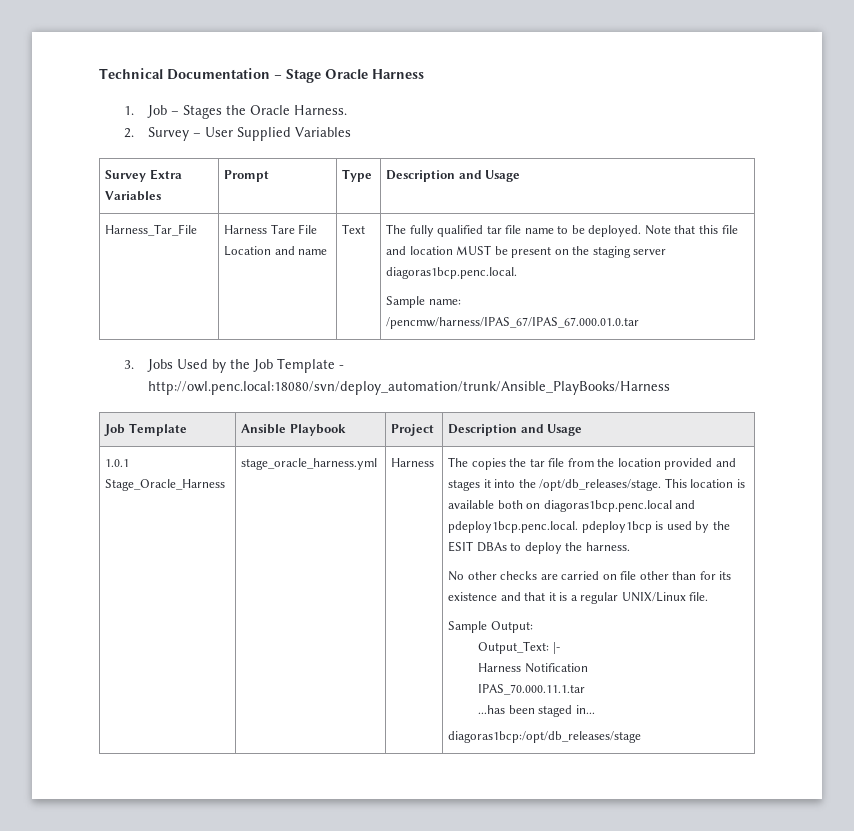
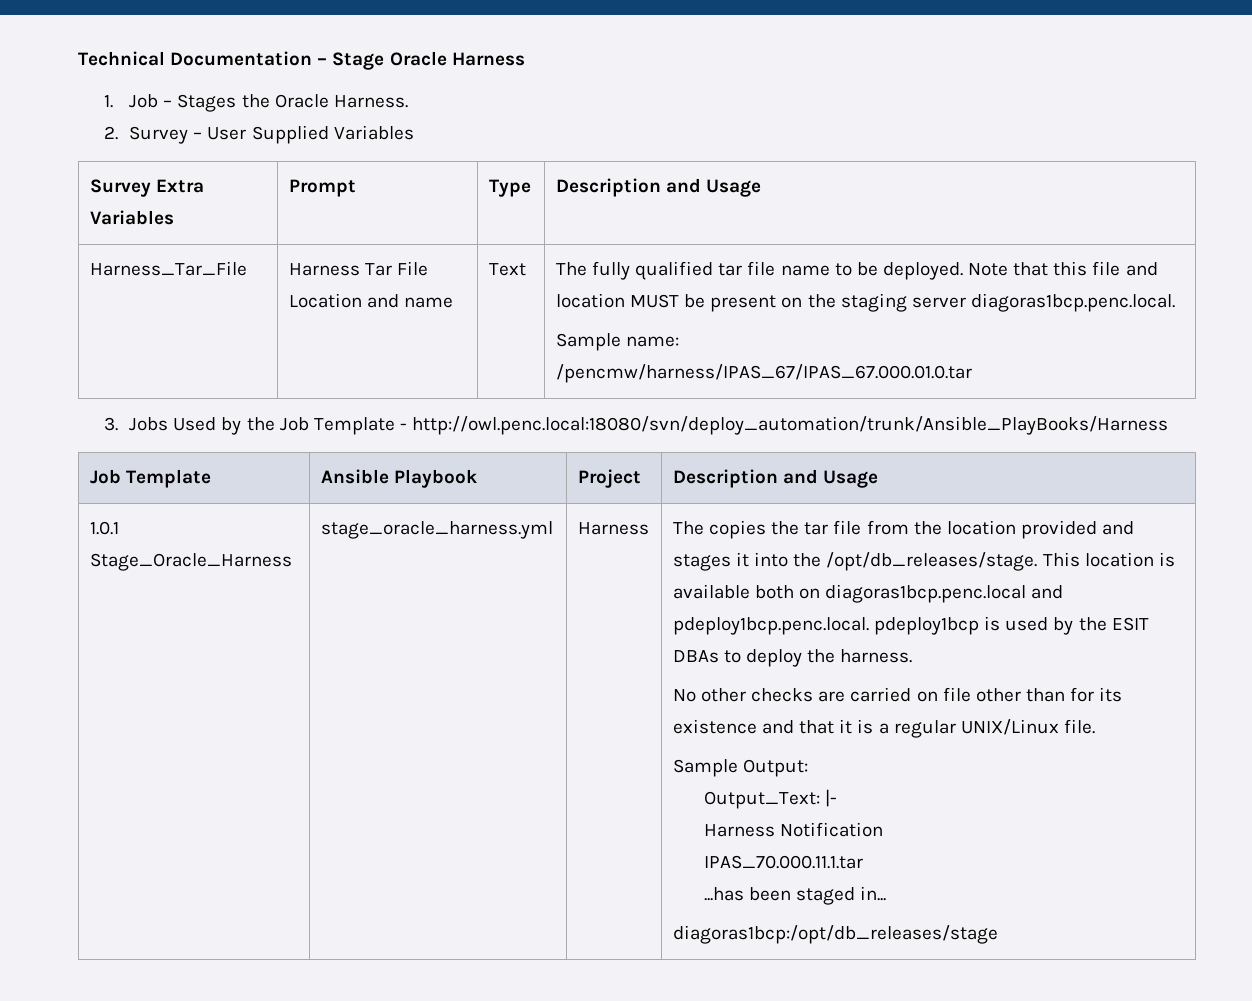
- Harness_Tar_File | Harness Tare File Location and name | Text | The fully qualified tar file name to be deployed. Note that this file and location MUST be present on the staging server diagoras1bcp.penc.local.
+ Harness_Tar_File | Harness Tar File Location and name | Text | The fully qualified tar file name to be deployed. Note that this file and location MUST be present on the staging server diagoras1bcp.penc.local.

